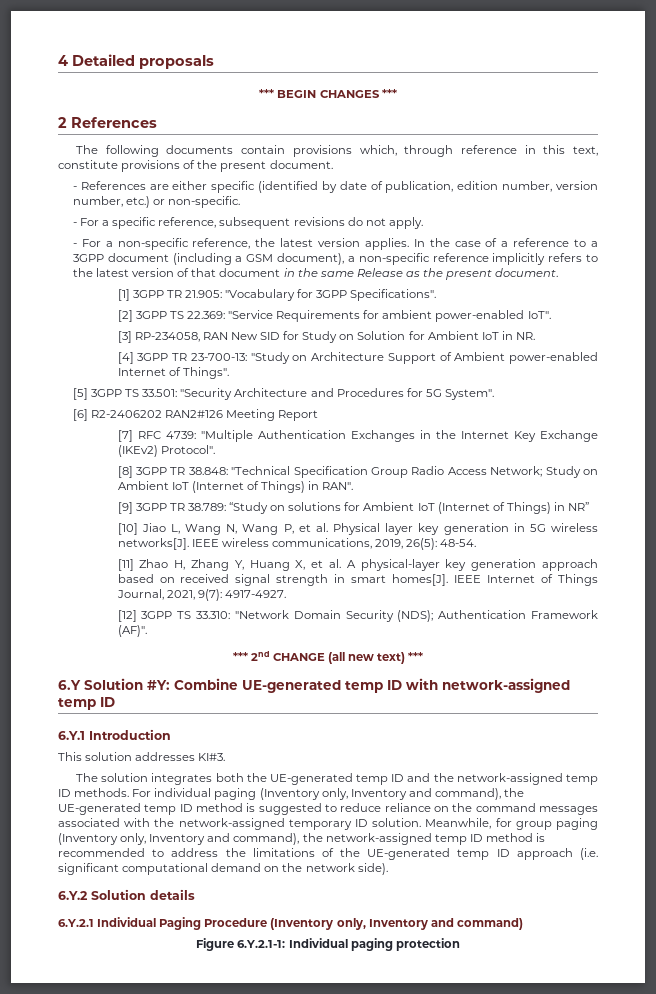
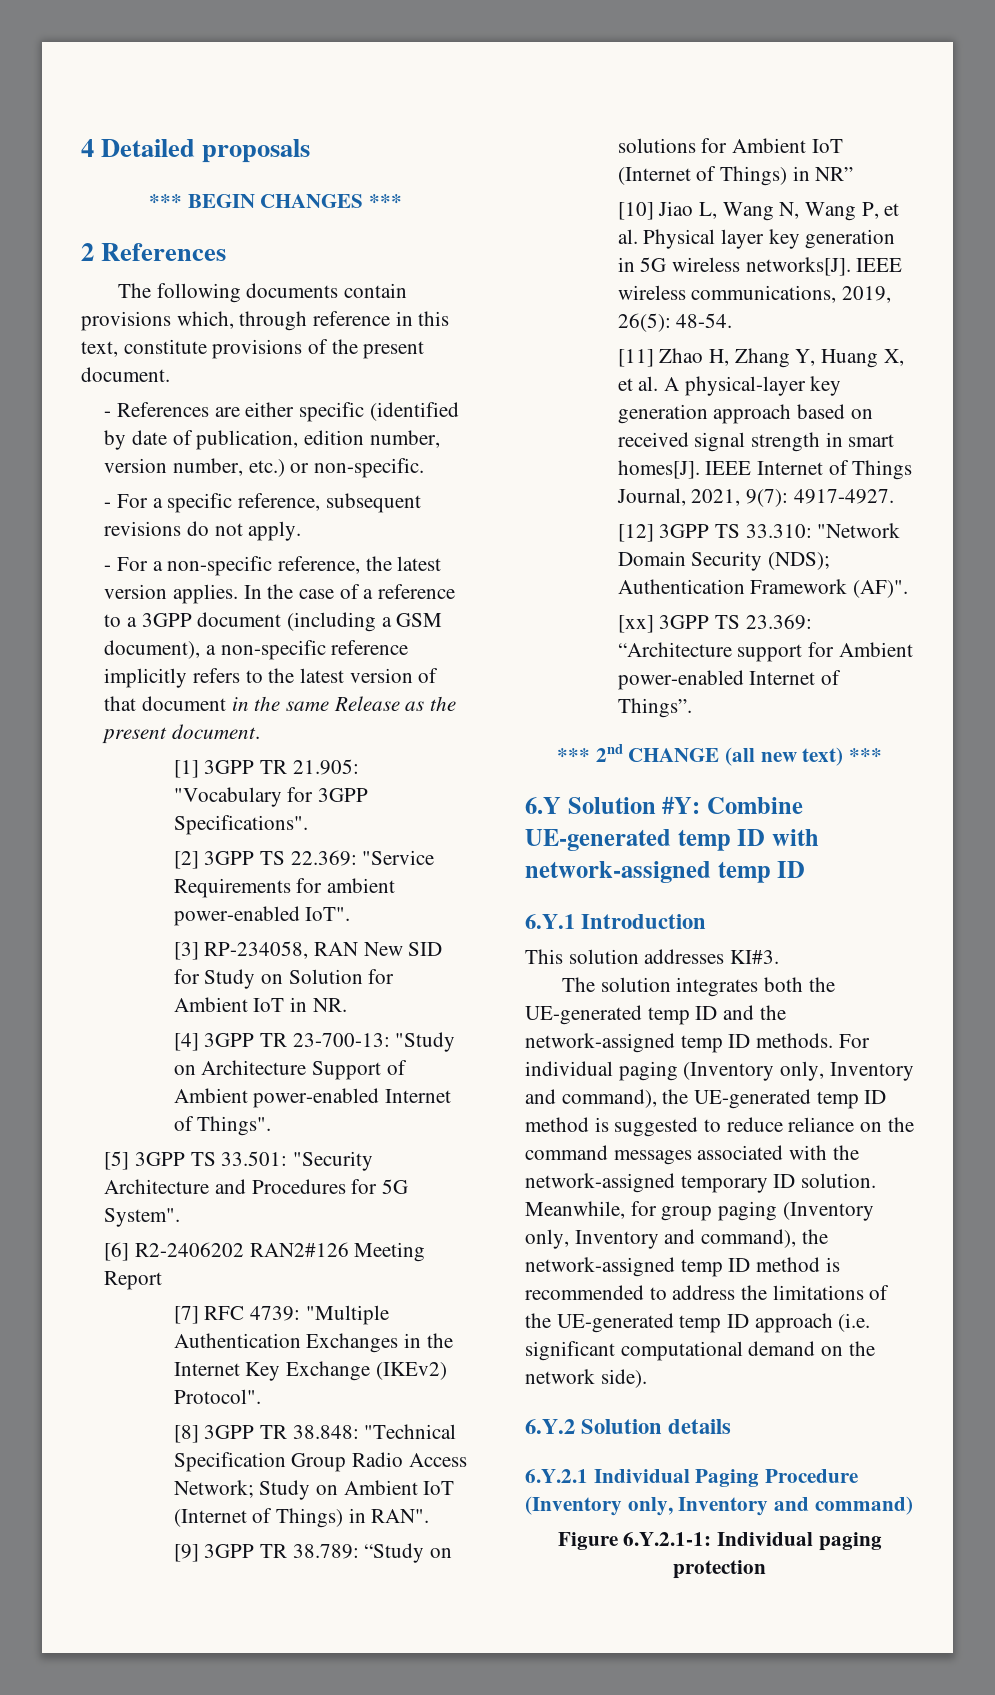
+ [xx] 3GPP TS 23.369: “Architecture support for Ambient power-enabled Internet of Things”.

